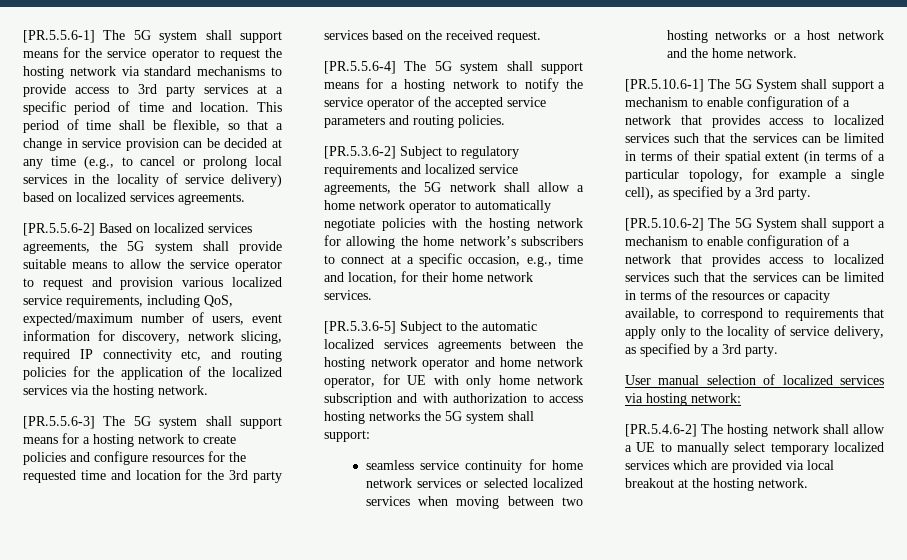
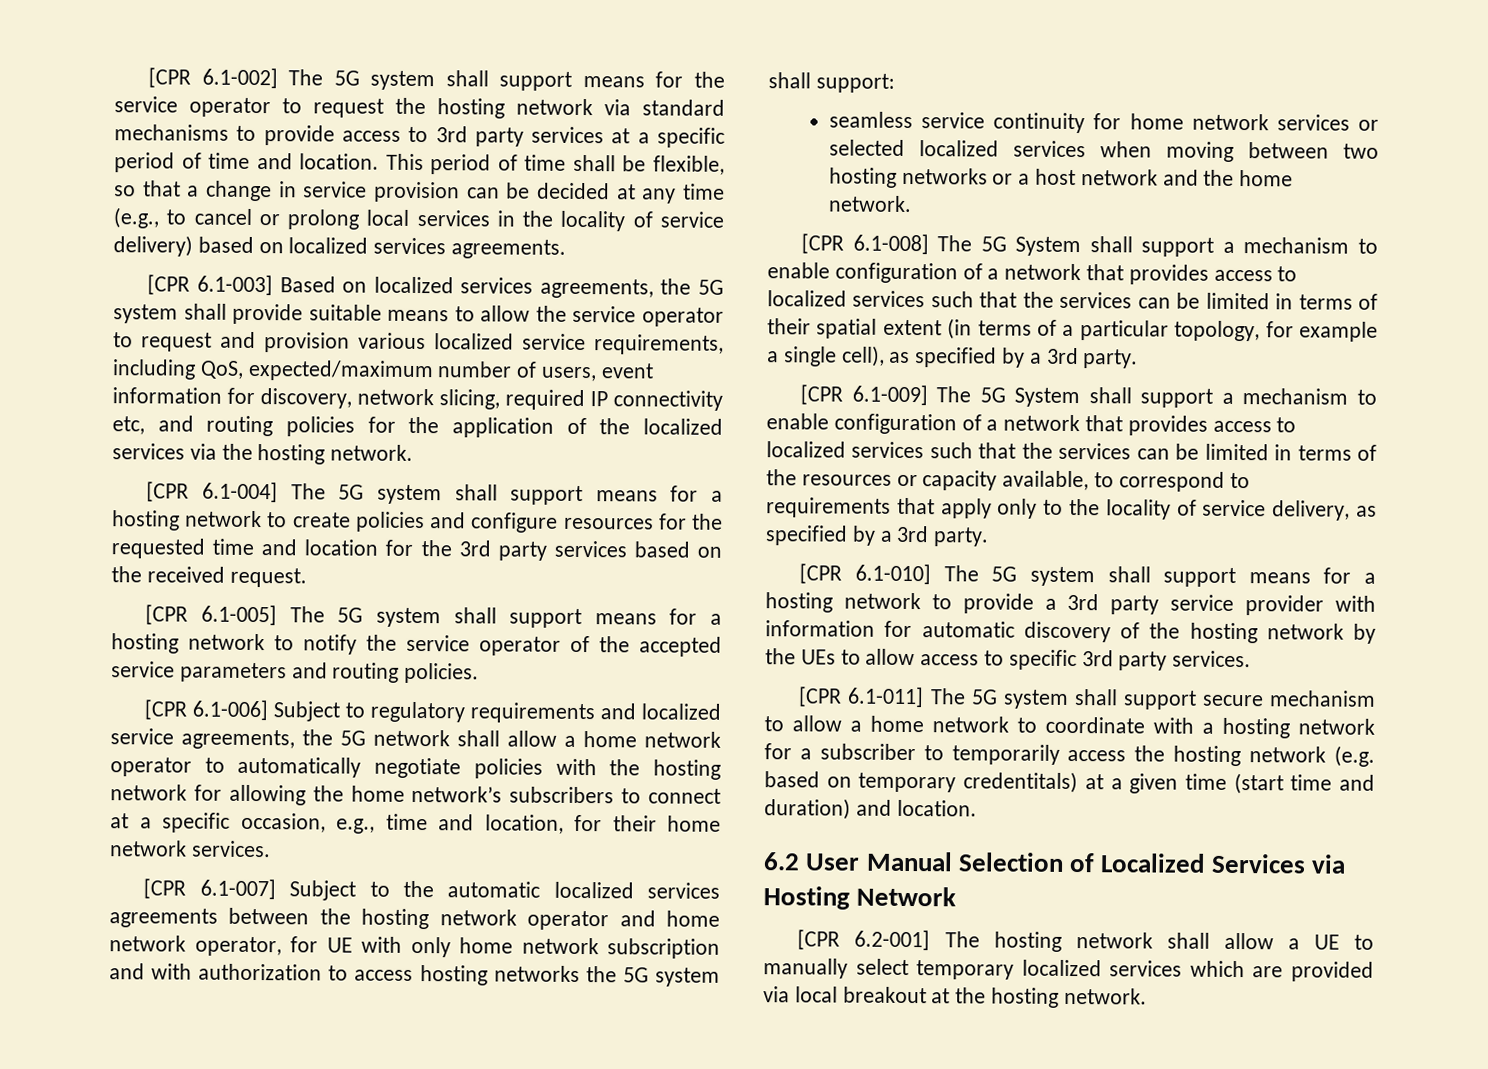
- [PR.5.5.6-1] The 5G system shall support means for the service operator to request the hosting network via standard mechanisms to provide access to 3rd party services at a specific period of time and location.
+ [CPR 6.1-002] The 5G system shall support means for the service operator to request the hosting network via standard mechanisms to provide access to 3rd party services at a specific period of time and location.
- [PR.5.5.6-2] Based on localized services agreements, the 5G system shall provide suitable means to allow the service operator to request and provision various localized service requirements, including QoS, expected/maximum number of users, event information for discovery, network slicing, required IP connectivity etc, and routing policies for the application of the localized services via the hosting network.
+ [CPR 6.1-003] Based on localized services agreements, the 5G system shall provide suitable means to allow the service operator to request and provision various localized service requirements, including QoS, expected/maximum number of users, event information for discovery, network slicing, required IP connectivity etc, and routing policies for the application of the localized services via the hosting network.
- [PR.5.5.6-3] The 5G system shall support means for a hosting network to create policies and configure resources for the requested time and location for the 3rd party services based on the received request.
+ [CPR 6.1-004] The 5G system shall support means for a hosting network to create policies and configure resources for the requested time and location for the 3rd party services based on the received request.
- [PR.5.5.6-4] The 5G system shall support means for a hosting network to notify the service operator of the accepted service parameters and routing policies.
+ [CPR 6.1-005] The 5G system shall support means for a hosting network to notify the service operator of the accepted service parameters and routing policies.
- [PR.5.3.6-2] Subject to regulatory requirements and localized service agreements, the 5G network shall allow a home network operator to automatically negotiate policies with the hosting network for allowing the home network’s subscribers to connect at a specific occasion, e.g., time and location, for their home network services.
+ [CPR 6.1-006] Subject to regulatory requirements and localized service agreements, the 5G network shall allow a home network operator to automatically negotiate policies with the hosting network for allowing the home network’s subscribers to connect at a specific occasion, e.g., time and location, for their home network services.
- [PR.5.3.6-5] Subject to the automatic localized services agreements between the hosting network operator and home network operator, for UE with only home network subscription and with authorization to access hosting networks the 5G system shall support:
+ [CPR 6.1-007] Subject to the automatic localized services agreements between the hosting network operator and home network operator, for UE with only home network subscription and with authorization to access hosting networks the 5G system shall support:
- [PR.5.10.6-1] The 5G System shall support a mechanism to enable configuration of a network that provides access to localized services such that the services can be limited in terms of their spatial extent (in terms of a particular topology, for example a single cell), as specified by a 3rd party.
+ [CPR 6.1-008] The 5G System shall support a mechanism to enable configuration of a network that provides access to localized services such that the services can be limited in terms of their spatial extent (in terms of a particular topology, for example a single cell), as specified by a 3rd party.
- [PR.5.10.6-2] The 5G System shall support a mechanism to enable configuration of a network that provides access to localized services such that the services can be limited in terms of the resources or capacity available, to correspond to requirements that apply only to the locality of service delivery, as specified by a 3rd party.
+ [CPR 6.1-009] The 5G System shall support a mechanism to enable configuration of a network that provides access to localized services such that the services can be limited in terms of the resources or capacity available, to correspond to requirements that apply only to the locality of service delivery, as specified by a 3rd party.
- User manual selection of localized services via hosting network:
- [PR.5.4.6-2] The hosting network shall allow a UE to manually select temporary localized services which are provided via local breakout at the hosting network.
+ [CPR 6.1-010] The 5G system shall support means for a hosting network to provide a 3rd party service provider with information for automatic discovery of the hosting network by the UEs to allow access to specific 3rd party services.
+ [CPR 6.1-011] The 5G system shall support secure mechanism to allow a home network to coordinate with a hosting network for a subscriber to temporarily access the hosting network (e.g. based on temporary credentitals) at a given time (start time and duration) and location.
+ 6.2 User Manual Selection of Localized Services via Hosting Network
+ [CPR 6.2-001] The hosting network shall allow a UE to manually select temporary localized services which are provided via local breakout at the hosting network.

